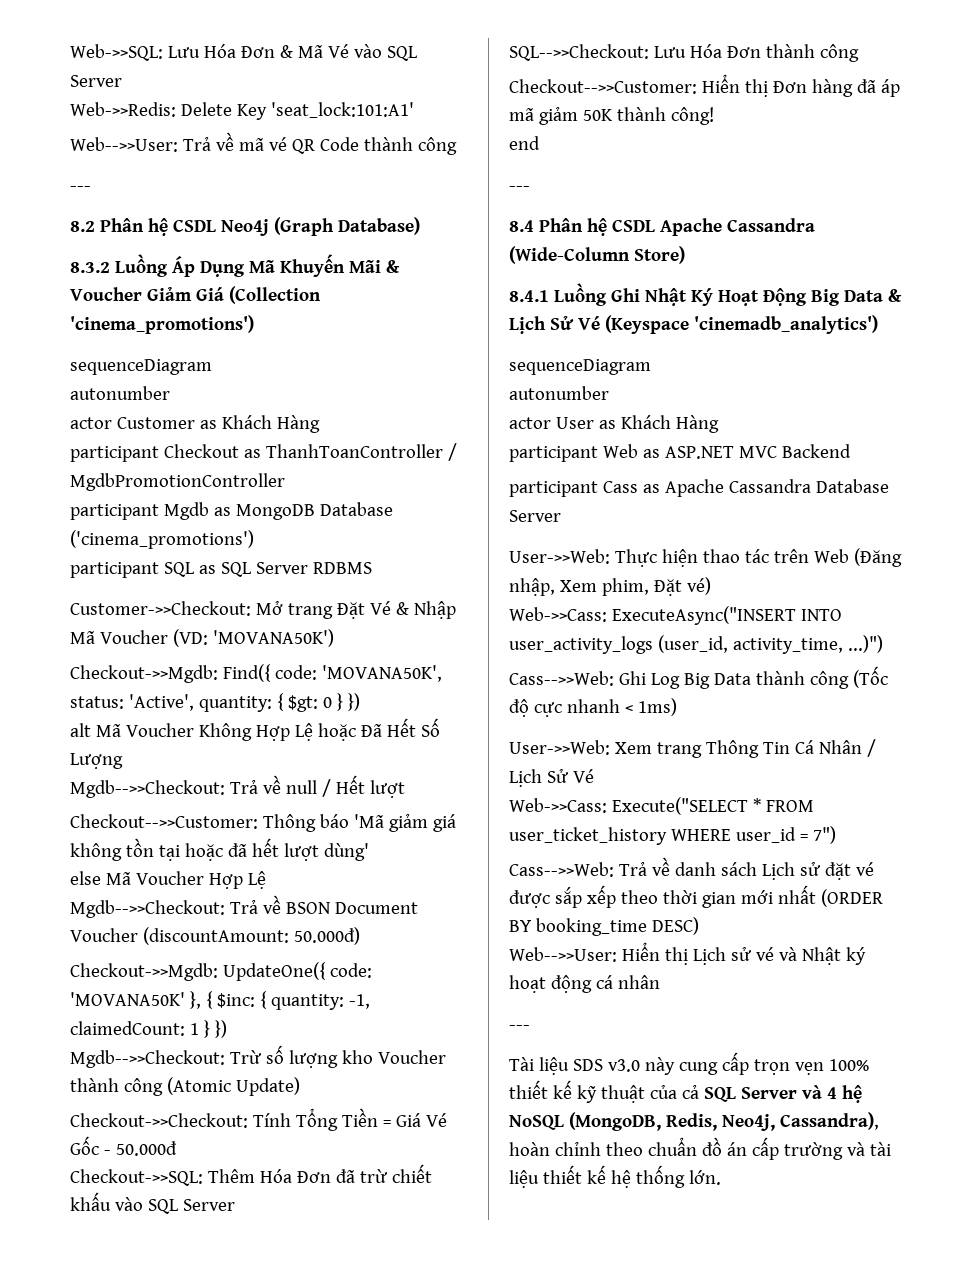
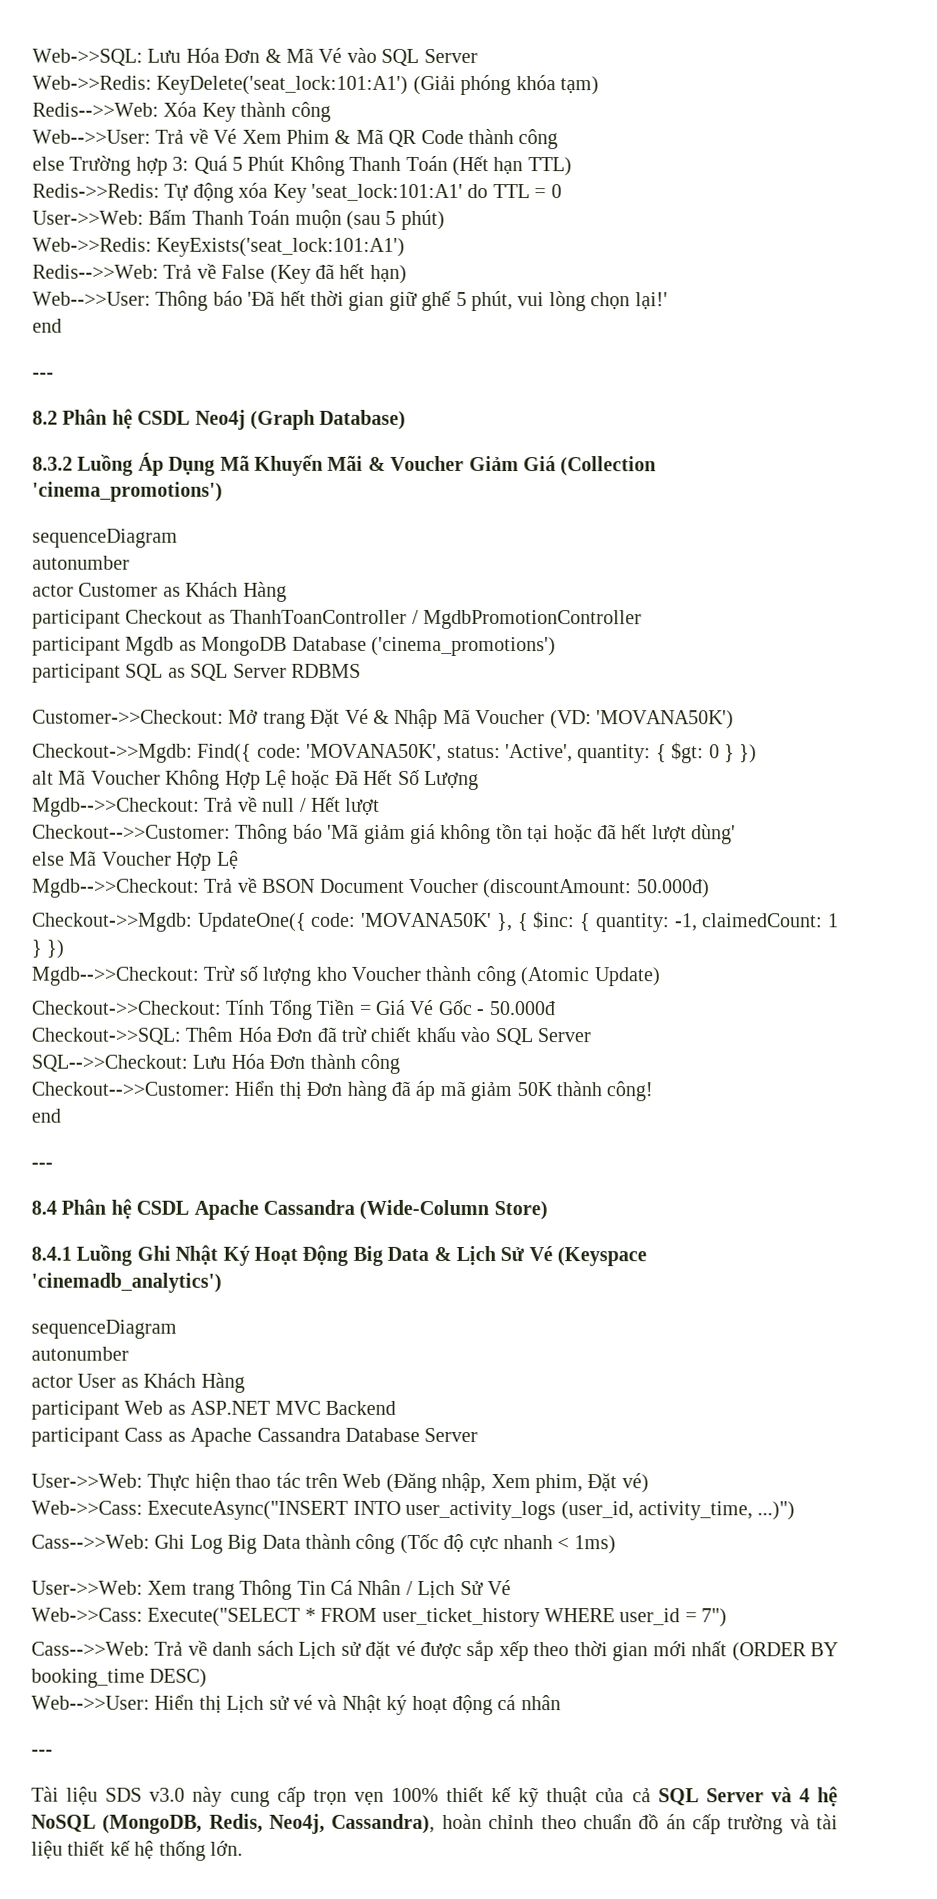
- Web->>Redis: Delete Key 'seat_lock:101:A1'
- Web-->>User: Trả về mã vé QR Code thành công
+ Web->>Redis: KeyDelete('seat_lock:101:A1') (Giải phóng khóa tạm)
+ Redis-->>Web: Xóa Key thành công
+ Web-->>User: Trả về Vé Xem Phim & Mã QR Code thành công
+ else Trường hợp 3: Quá 5 Phút Không Thanh Toán (Hết hạn TTL)
+ Redis->>Redis: Tự động xóa Key 'seat_lock:101:A1' do TTL = 0
+ User->>Web: Bấm Thanh Toán muộn (sau 5 phút)
+ Web->>Redis: KeyExists('seat_lock:101:A1')
+ Redis-->>Web: Trả về False (Key đã hết hạn)
+ Web-->>User: Thông báo 'Đã hết thời gian giữ ghế 5 phút, vui lòng chọn lại!'
+ end

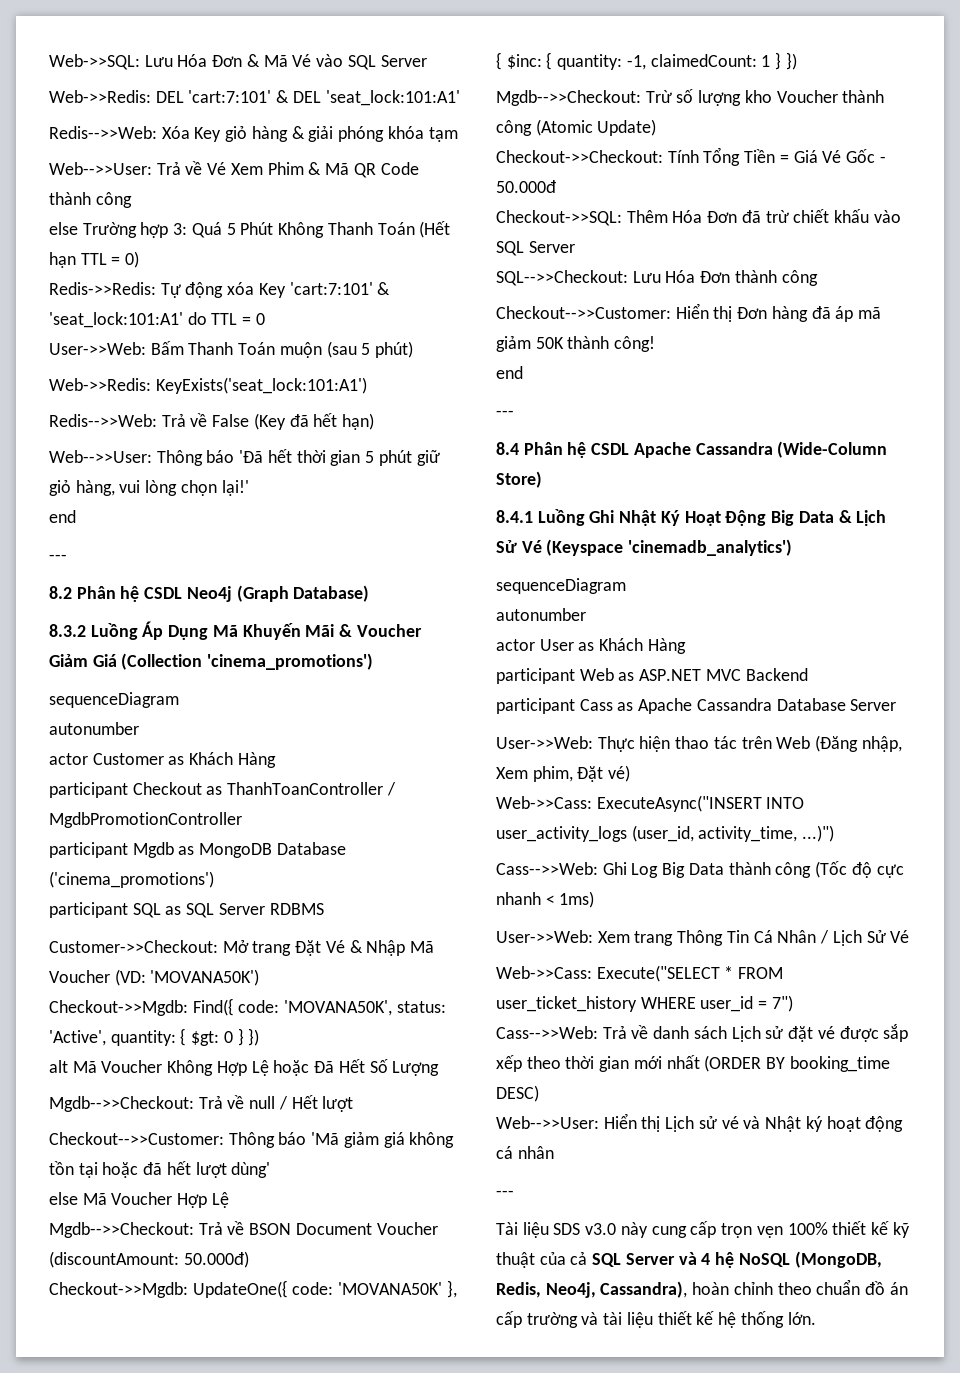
- Web->>Redis: KeyDelete('seat_lock:101:A1') (Giải phóng khóa tạm)
- Redis-->>Web: Xóa Key thành công
+ Web->>Redis: DEL 'cart:7:101' & DEL 'seat_lock:101:A1'
+ Redis-->>Web: Xóa Key giỏ hàng & giải phóng khóa tạm
- else Trường hợp 3: Quá 5 Phút Không Thanh Toán (Hết hạn TTL)
+ else Trường hợp 3: Quá 5 Phút Không Thanh Toán (Hết hạn TTL = 0)
- Redis->>Redis: Tự động xóa Key 'seat_lock:101:A1' do TTL = 0
+ Redis->>Redis: Tự động xóa Key 'cart:7:101' & 'seat_lock:101:A1' do TTL = 0
- Web-->>User: Thông báo 'Đã hết thời gian giữ ghế 5 phút, vui lòng chọn lại!'
+ Web-->>User: Thông báo 'Đã hết thời gian 5 phút giữ giỏ hàng, vui lòng chọn lại!'

